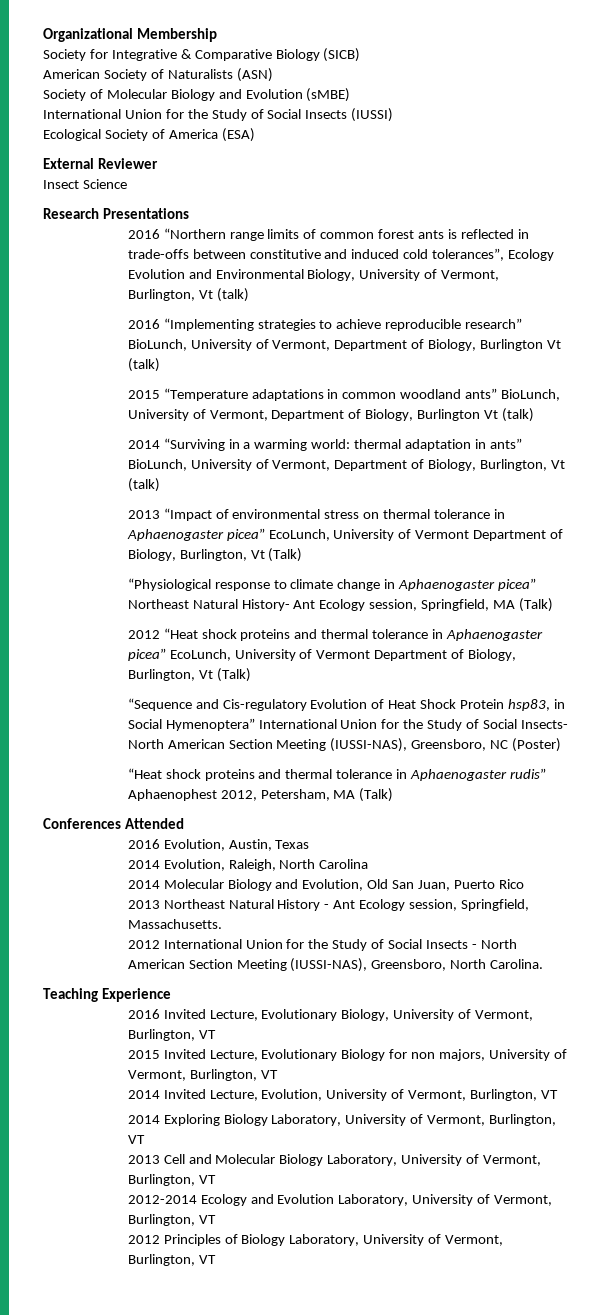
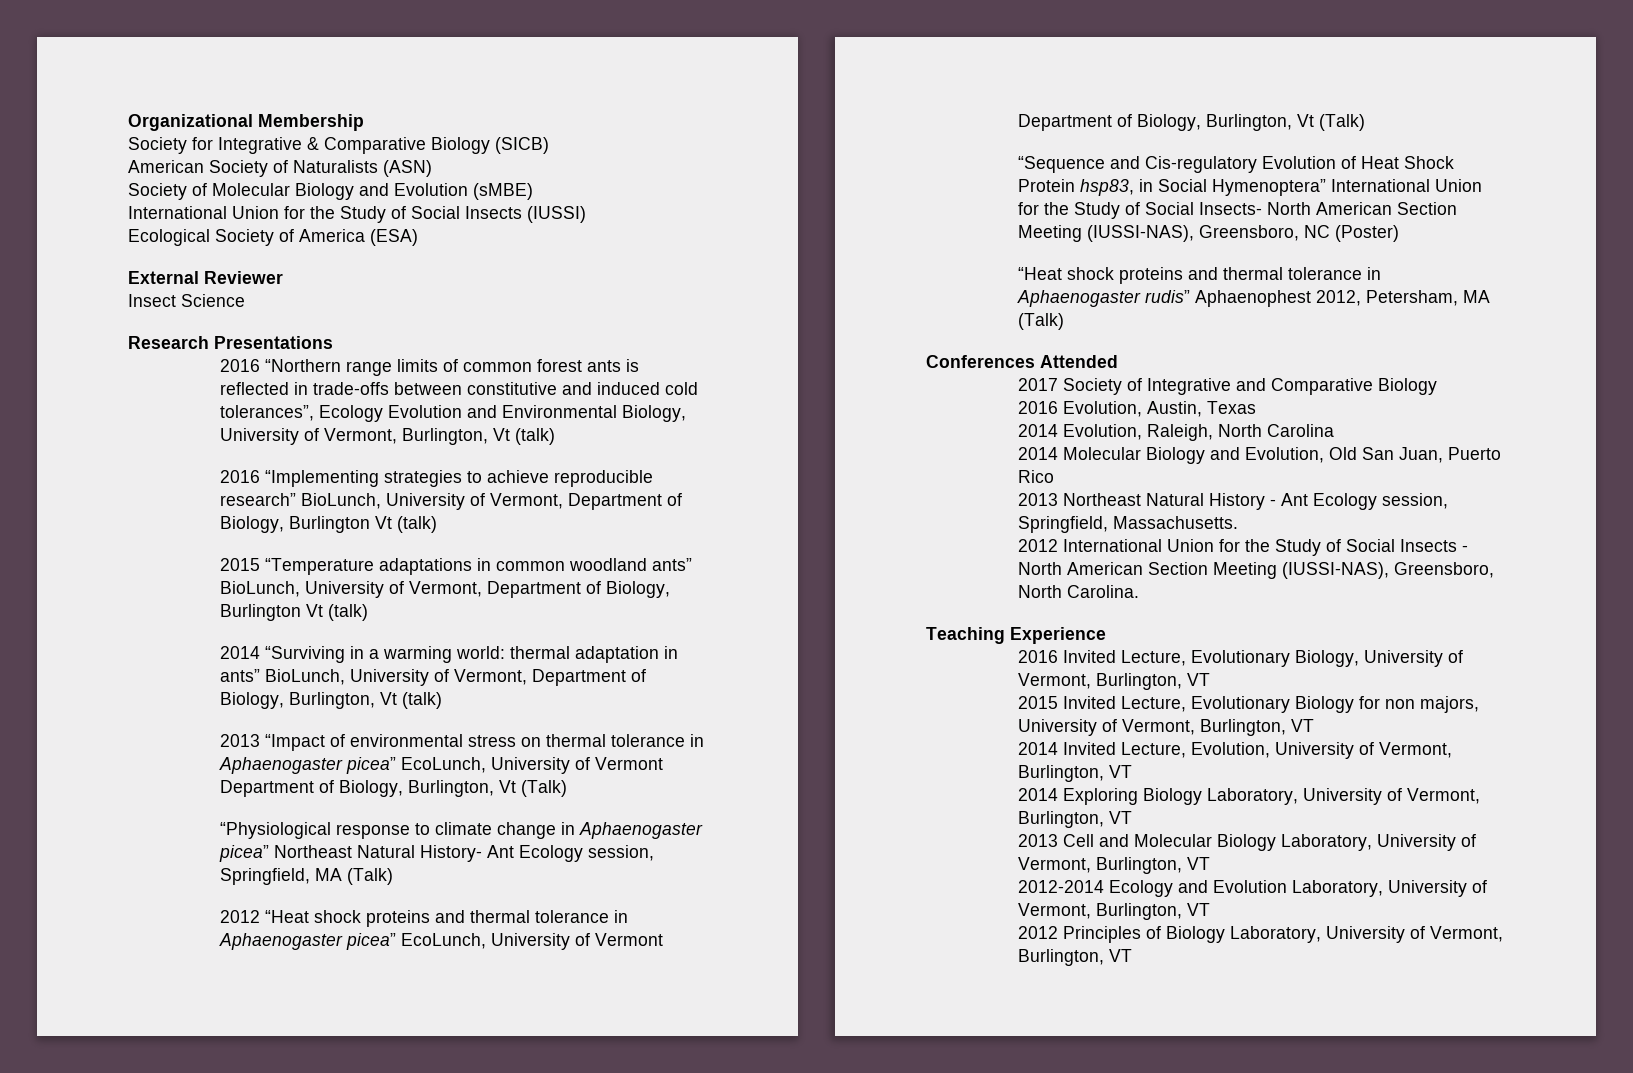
+ 2017 Society of Integrative and Comparative Biology

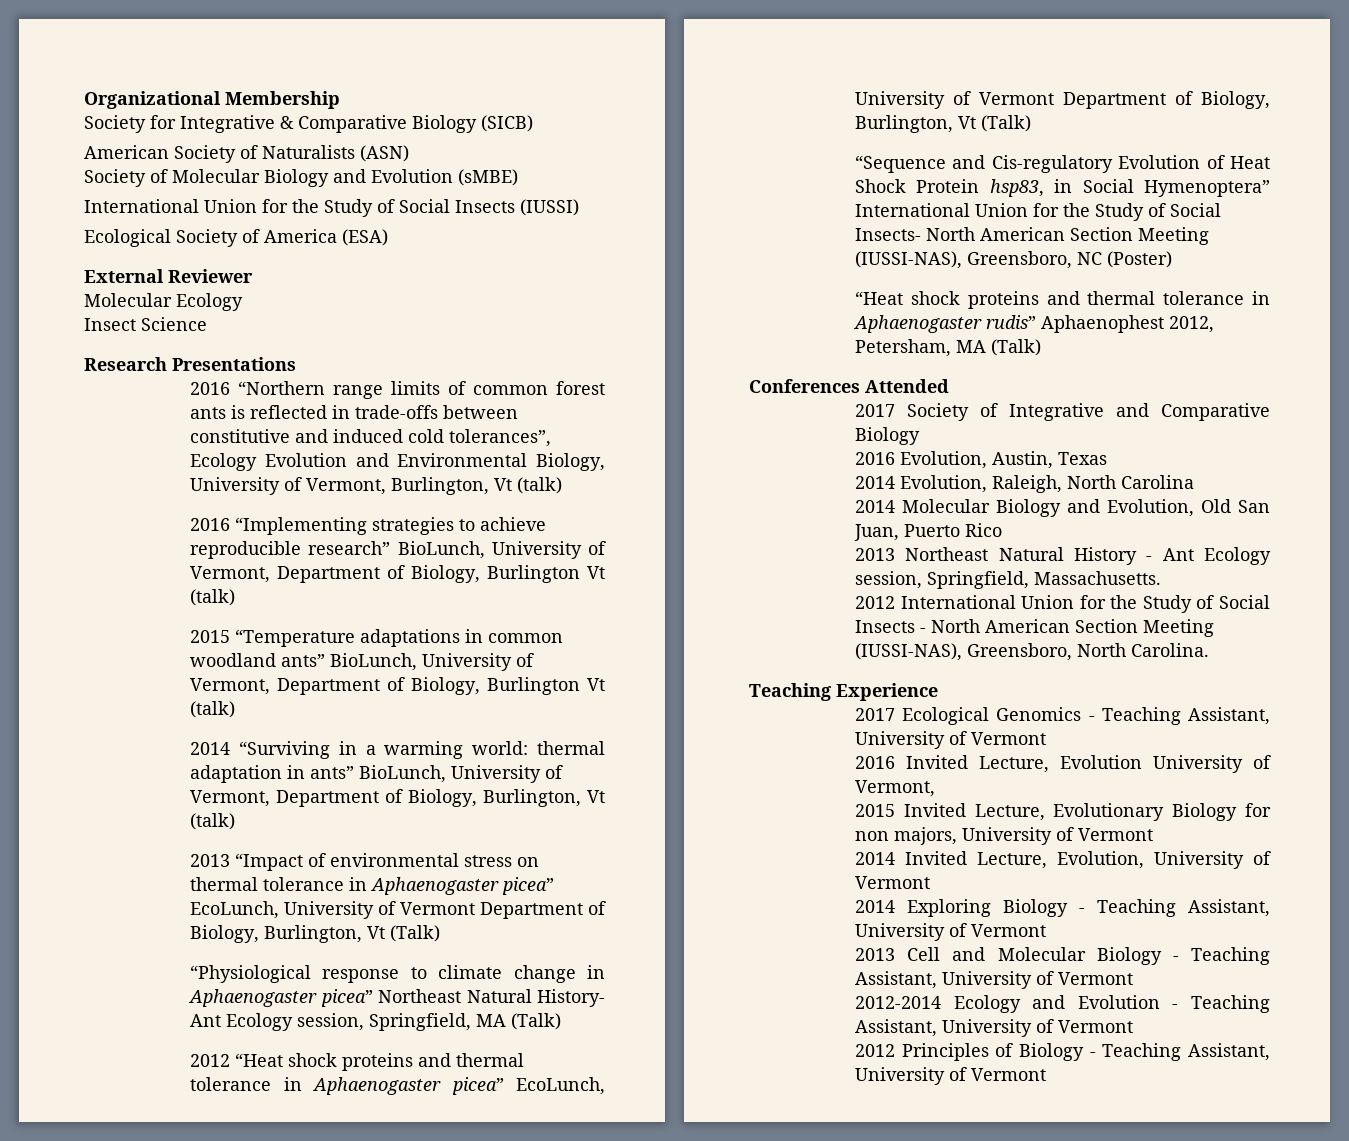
+ Molecular Ecology
+ 2017 Ecological Genomics - Teaching Assistant, University of Vermont
- 2016 Invited Lecture, Evolutionary Biology, University of Vermont, Burlington, VT
+ 2016 Invited Lecture, Evolution University of Vermont,
- 2015 Invited Lecture, Evolutionary Biology for non majors, University of Vermont, Burlington, VT
+ 2015 Invited Lecture, Evolutionary Biology for non majors, University of Vermont
- 2014 Invited Lecture, Evolution, University of Vermont, Burlington, VT
+ 2014 Invited Lecture, Evolution, University of Vermont
- 2014 Exploring Biology Laboratory, University of Vermont, Burlington, VT
+ 2014 Exploring Biology - Teaching Assistant, University of Vermont
- 2013 Cell and Molecular Biology Laboratory, University of Vermont, Burlington, VT
- 2012-2014 Ecology and Evolution Laboratory, University of Vermont, Burlington, VT
- 2012 Principles of Biology Laboratory, University of Vermont, Burlington, VT
+ 2013 Cell and Molecular Biology - Teaching Assistant, University of Vermont
+ 2012-2014 Ecology and Evolution - Teaching Assistant, University of Vermont
+ 2012 Principles of Biology - Teaching Assistant, University of Vermont

